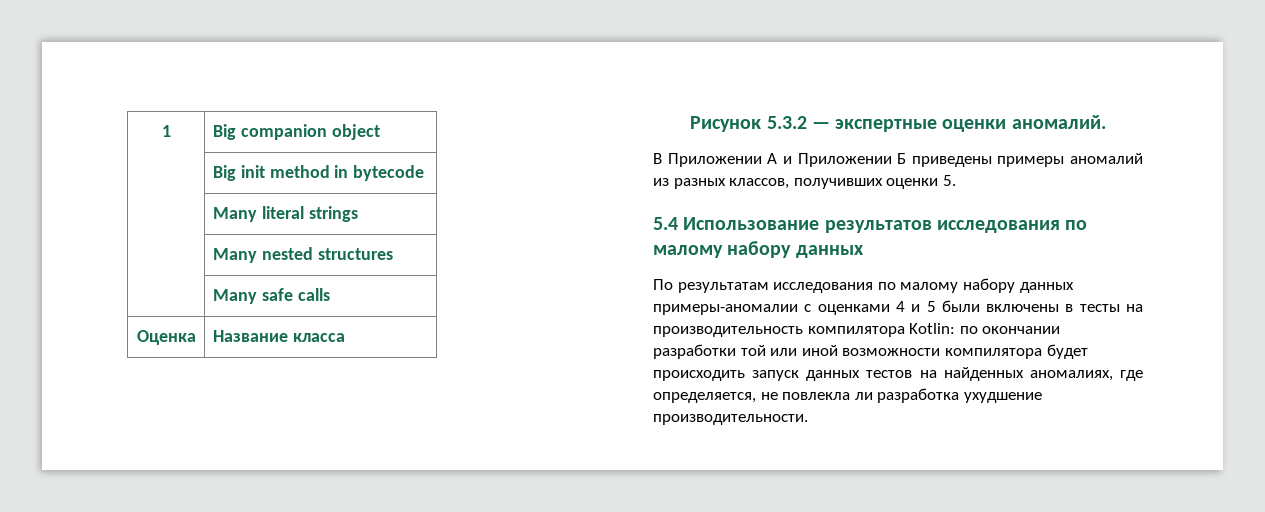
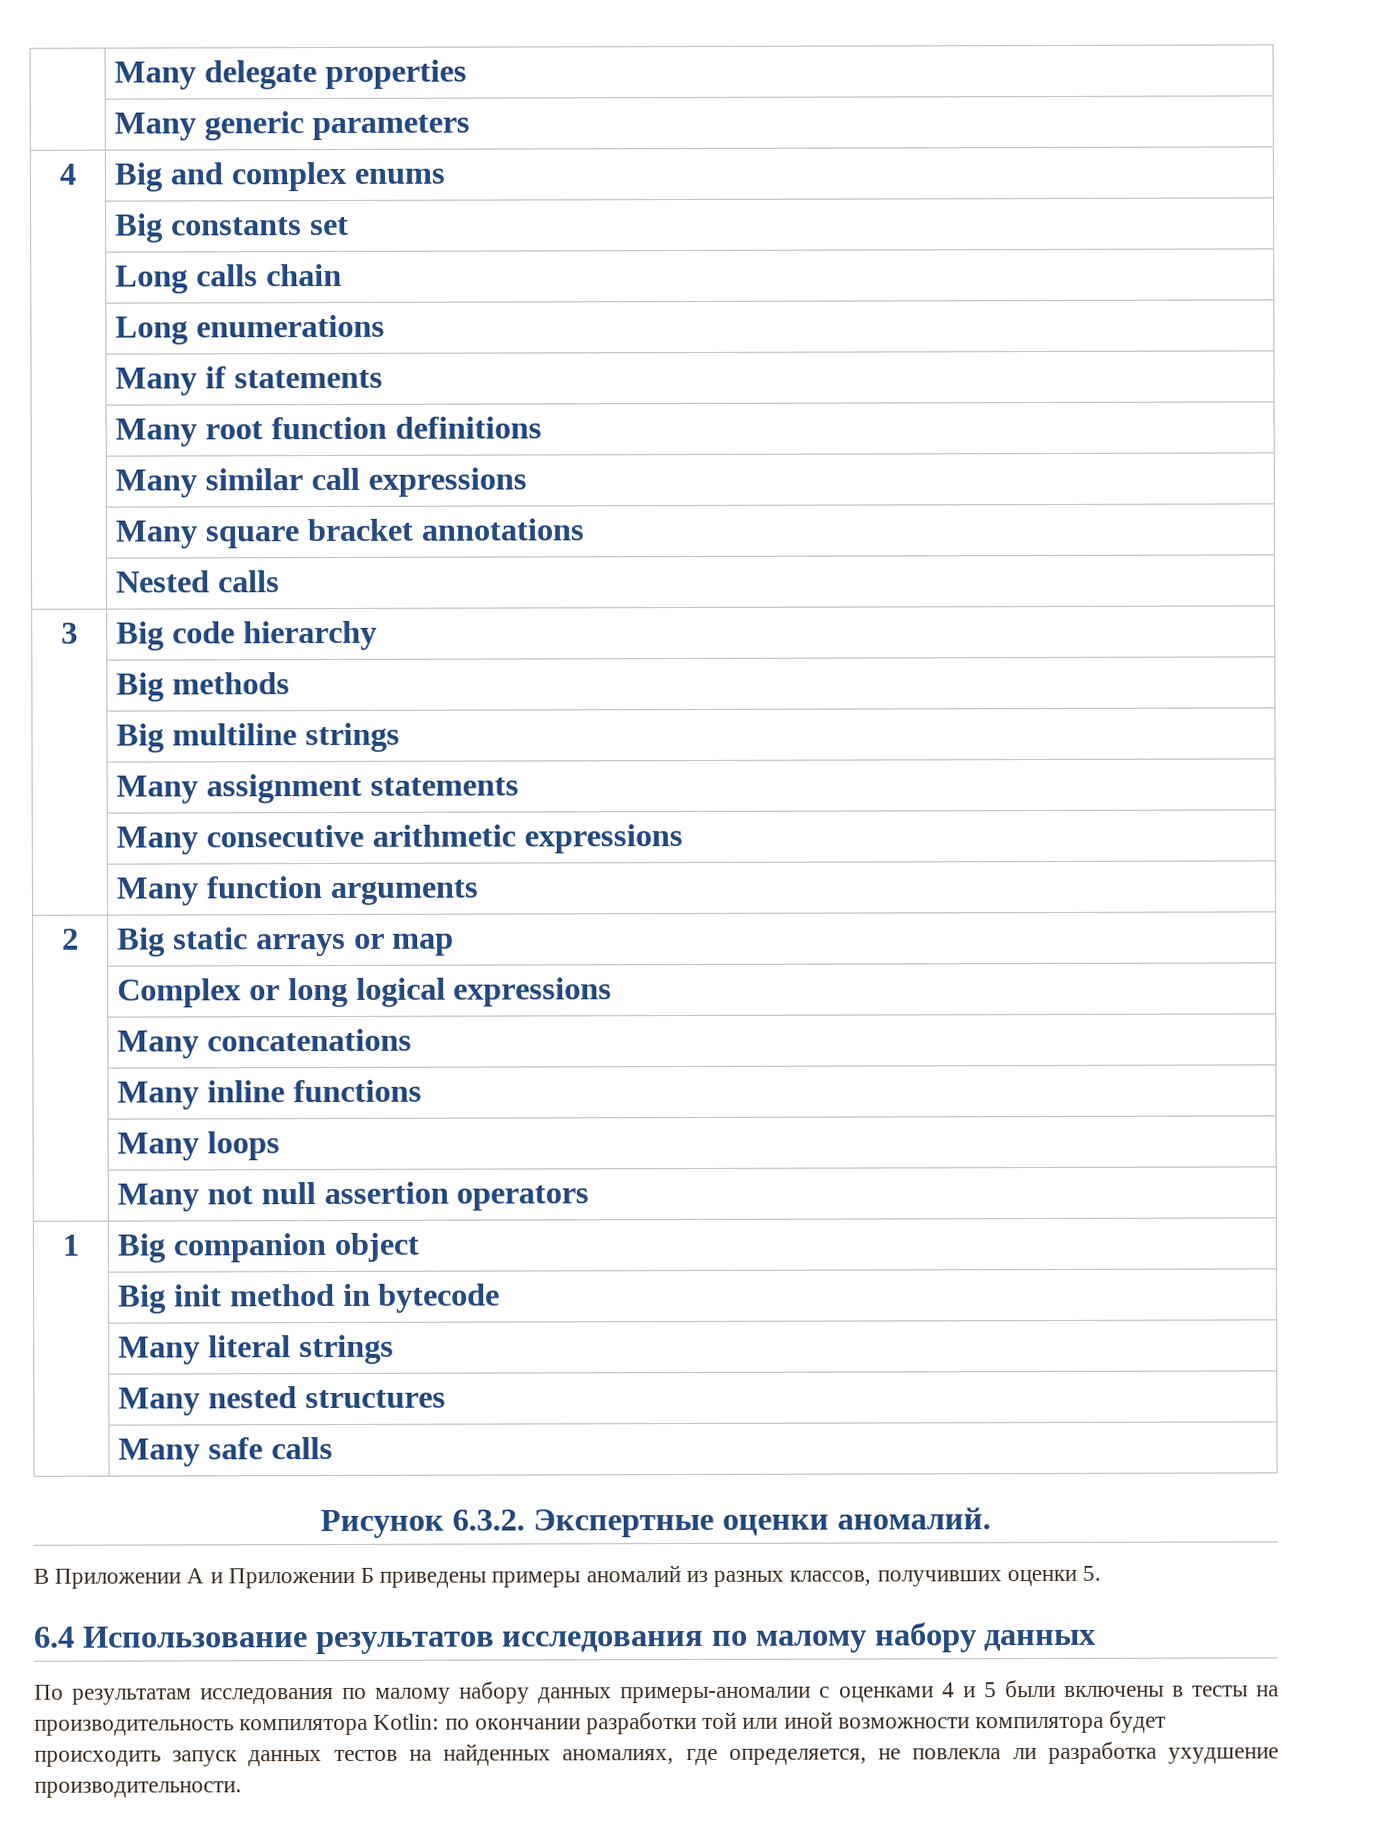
+ | Many delegate properties
+ | Many generic parameters
+ 4 | Big and complex enums
+ | Big constants set
+ | Long calls chain
+ | Long enumerations
+ | Many if statements
+ | Many root function definitions
+ | Many similar call expressions
+ | Many square bracket annotations
+ | Nested calls
+ 3 | Big code hierarchy
+ | Big methods
+ | Big multiline strings
+ | Many assignment statements
+ | Many consecutive arithmetic expressions
+ | Many function arguments
+ 2 | Big static arrays or map
+ | Complex or long logical expressions
+ | Many concatenations
+ | Many inline functions
+ | Many loops
+ | Many not null assertion operators
- Оценка | Название класса
- Рисунок 5.3.2 — экспертные оценки аномалий.
+ Рисунок 6.3.2. Экспертные оценки аномалий.
- 5.4 Использование результатов исследования по малому набору данных
+ 6.4 Использование результатов исследования по малому набору данных

